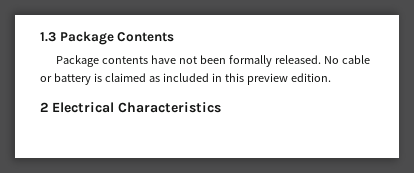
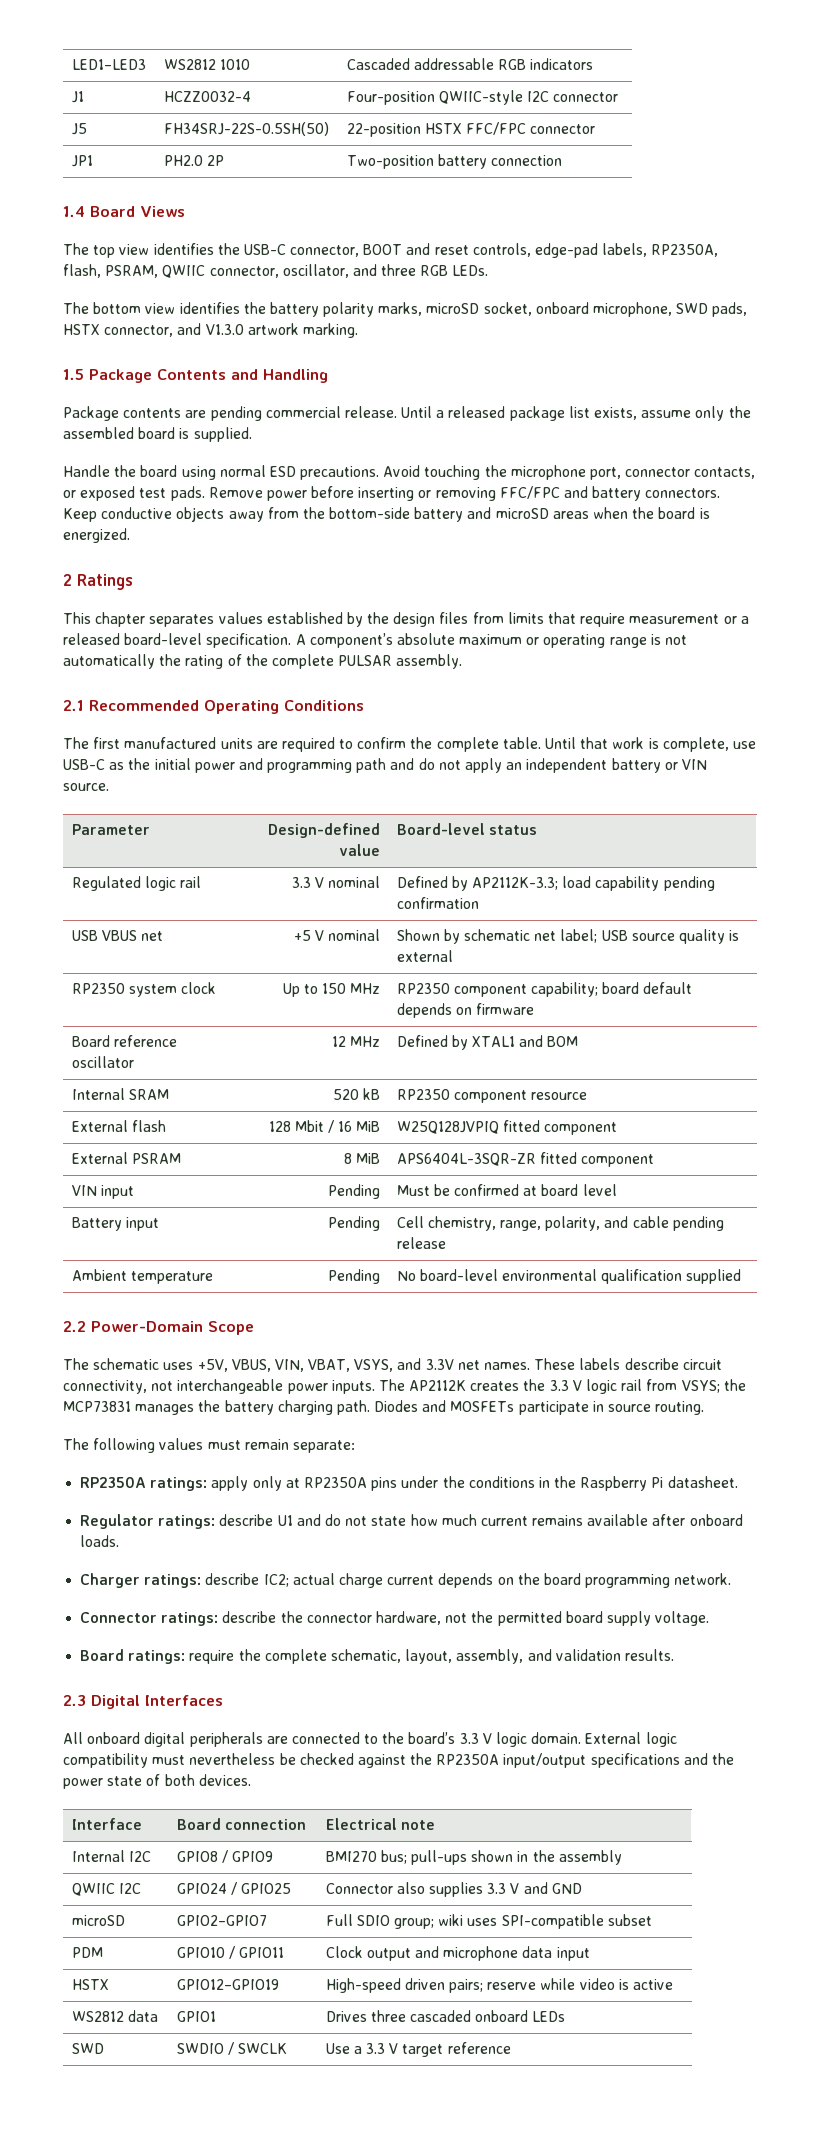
- 1.3 Package Contents
+ LED1–LED3 | WS2812 1010 | Cascaded addressable RGB indicators
+ J1 | HCZZ0032-4 | Four-position QWIIC-style I2C connector
+ J5 | FH34SRJ-22S-0.5SH(50) | 22-position HSTX FFC/FPC connector
+ JP1 | PH2.0 2P | Two-position battery connection
+ 1.4 Board Views
+ The top view identifies the USB-C connector, BOOT and reset controls, edge-pad labels, RP2350A, flash, PSRAM, QWIIC connector, oscillator, and three RGB LEDs.
+ The bottom view identifies the battery polarity marks, microSD socket, onboard microphone, SWD pads, HSTX connector, and V1.3.0 artwork marking.
+ 1.5 Package Contents and Handling
- Package contents have not been formally released. No cable or battery is claimed as included in this preview edition.
- 2 Electrical Characteristics
+ Package contents are pending commercial release. Until a released package list exists, assume only the assembled board is supplied.
+ Handle the board using normal ESD precautions. Avoid touching the microphone port, connector contacts, or exposed test pads. Remove power before inserting or removing FFC/FPC and battery connectors. Keep conductive objects away from the bottom-side battery and microSD areas when the board is energized.
+ 2 Ratings
+ This chapter separates values established by the design files from limits that require measurement or a released board-level specification. A component’s absolute maximum or operating range is not automatically the rating of the complete PULSAR assembly.
+ 2.1 Recommended Operating Conditions
+ The first manufactured units are required to confirm the complete table. Until that work is complete, use USB-C as the initial power and programming path and do not apply an independent battery or VIN source.
+ Parameter | Design-defined value | Board-level status
+ Regulated logic rail | 3.3 V nominal | Defined by AP2112K-3.3; load capability pending confirmation
+ USB VBUS net | +5 V nominal | Shown by schematic net label; USB source quality is external
+ RP2350 system clock | Up to 150 MHz | RP2350 component capability; board default depends on firmware
+ Board reference oscillator | 12 MHz | Defined by XTAL1 and BOM
+ Internal SRAM | 520 kB | RP2350 component resource
+ External flash | 128 Mbit / 16 MiB | W25Q128JVPIQ fitted component
+ External PSRAM | 8 MiB | APS6404L-3SQR-ZR fitted component
+ VIN input | Pending | Must be confirmed at board level
+ Battery input | Pending | Cell chemistry, range, polarity, and cable pending release
+ Ambient temperature | Pending | No board-level environmental qualification supplied
+ 2.2 Power-Domain Scope
+ The schematic uses +5V, VBUS, VIN, VBAT, VSYS, and 3.3V net names. These labels describe circuit connectivity, not interchangeable power inputs. The AP2112K creates the 3.3 V logic rail from VSYS; the MCP73831 manages the battery charging path. Diodes and MOSFETs participate in source routing.
+ The following values must remain separate:
+ RP2350A ratings: apply only at RP2350A pins under the conditions in the Raspberry Pi datasheet.
+ Regulator ratings: describe U1 and do not state how much current remains available after onboard loads.
+ Charger ratings: describe IC2; actual charge current depends on the board programming network.
+ Connector ratings: describe the connector hardware, not the permitted board supply voltage.
+ Board ratings: require the complete schematic, layout, assembly, and validation results.
+ 2.3 Digital Interfaces
+ All onboard digital peripherals are connected to the board’s 3.3 V logic domain. External logic compatibility must nevertheless be checked against the RP2350A input/output specifications and the power state of both devices.
+ Interface | Board connection | Electrical note
+ Internal I2C | GPIO8 / GPIO9 | BMI270 bus; pull-ups shown in the assembly
+ QWIIC I2C | GPIO24 / GPIO25 | Connector also supplies 3.3 V and GND
+ microSD | GPIO2–GPIO7 | Full SDIO group; wiki uses SPI-compatible subset
+ PDM | GPIO10 / GPIO11 | Clock output and microphone data input
+ HSTX | GPIO12–GPIO19 | High-speed driven pairs; reserve while video is active
+ WS2812 data | GPIO1 | Drives three cascaded onboard LEDs
+ SWD | SWDIO / SWCLK | Use a 3.3 V target reference

